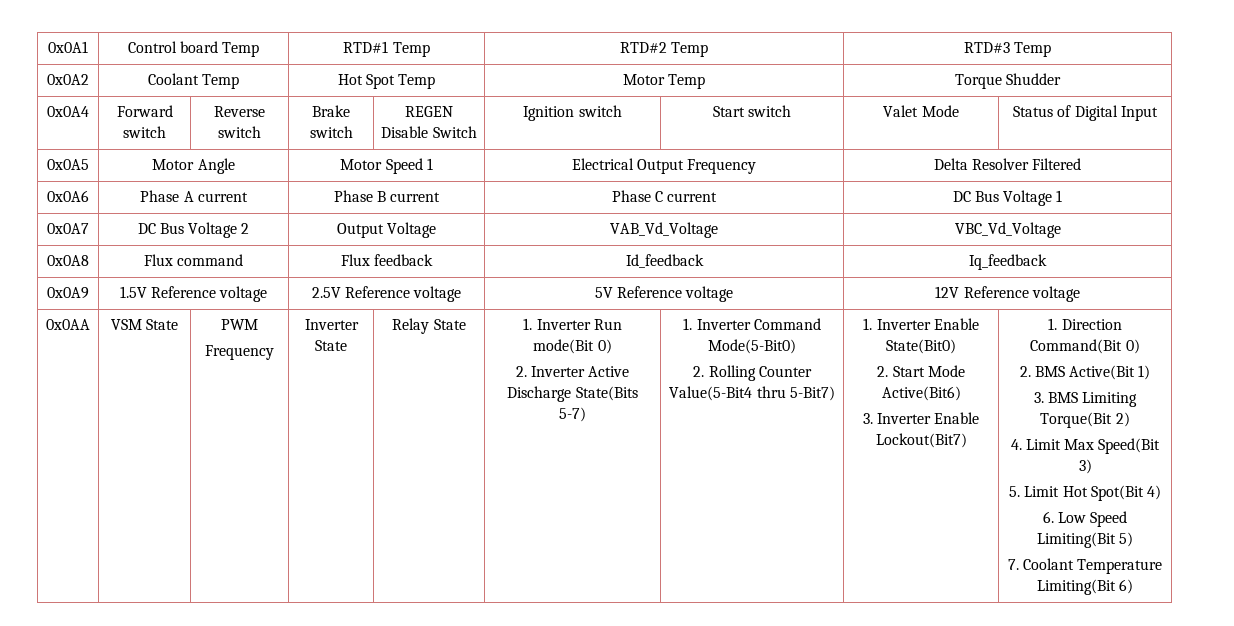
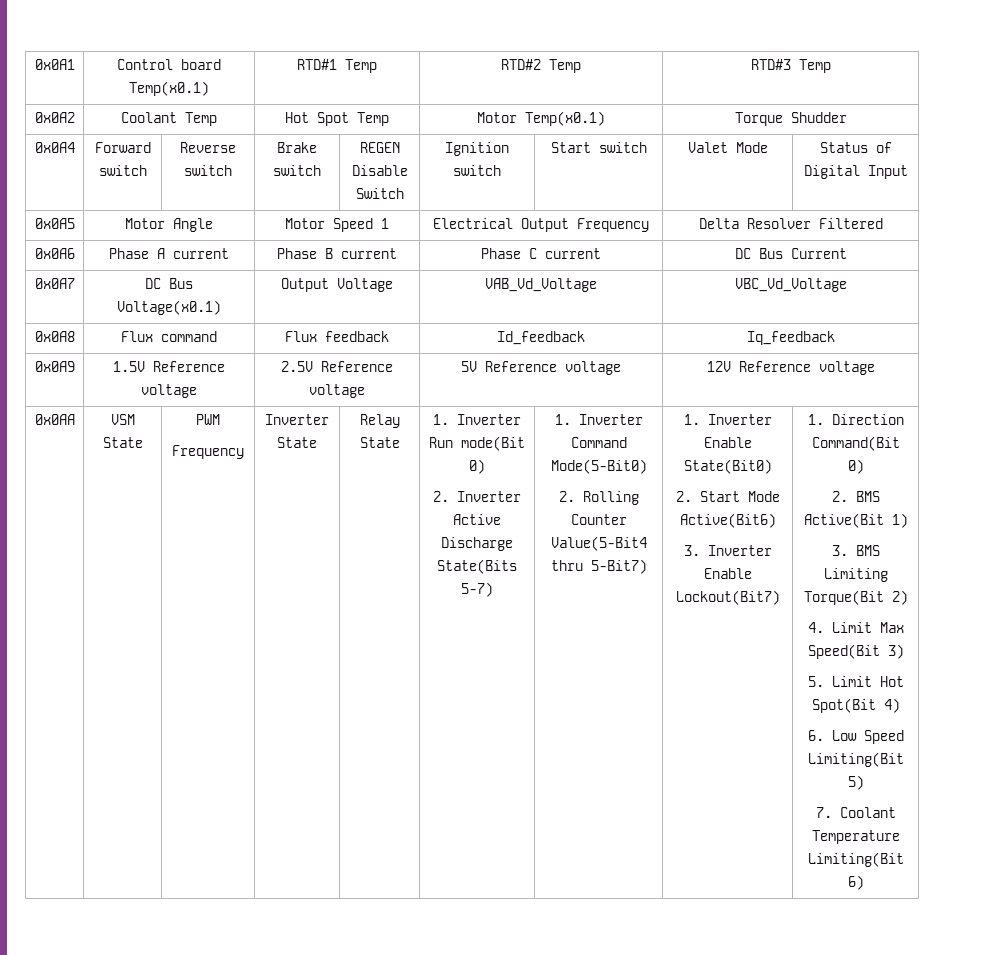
- 0x0A1 | Control board Temp | RTD#1 Temp | RTD#2 Temp | RTD#3 Temp
+ 0x0A1 | Control board Temp(x0.1) | RTD#1 Temp | RTD#2 Temp | RTD#3 Temp
- 0x0A2 | Coolant Temp | Hot Spot Temp | Motor Temp | Torque Shudder
+ 0x0A2 | Coolant Temp | Hot Spot Temp | Motor Temp(x0.1) | Torque Shudder
- 0x0A6 | Phase A current | Phase B current | Phase C current | DC Bus Voltage 1
+ 0x0A6 | Phase A current | Phase B current | Phase C current | DC Bus Current
- 0x0A7 | DC Bus Voltage 2 | Output Voltage | VAB_Vd_Voltage | VBC_Vd_Voltage
+ 0x0A7 | DC Bus Voltage(x0.1) | Output Voltage | VAB_Vd_Voltage | VBC_Vd_Voltage

